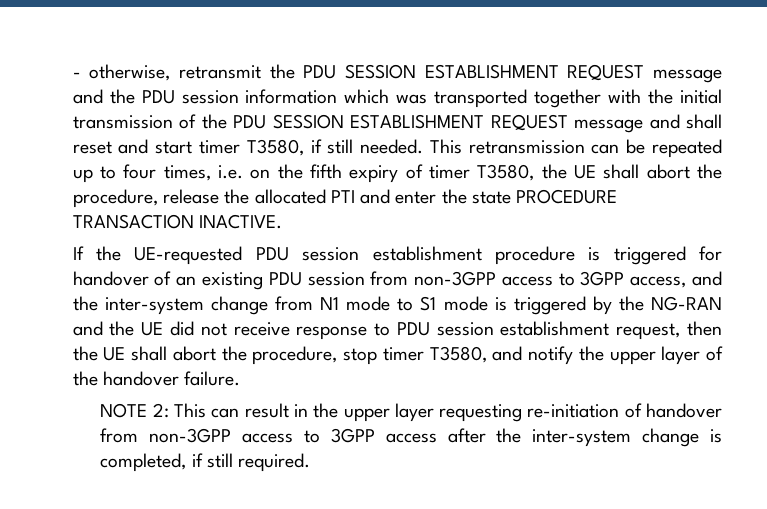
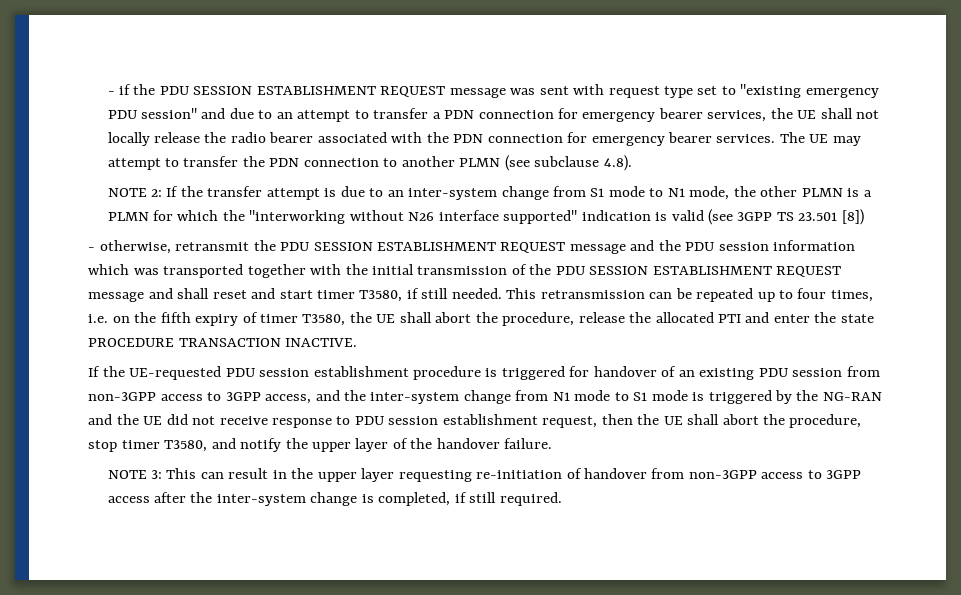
+ - if the PDU SESSION ESTABLISHMENT REQUEST message was sent with request type set to "existing emergency PDU session" and due to an attempt to transfer a PDN connection for emergency bearer services, the UE shall not locally release the radio bearer associated with the PDN connection for emergency bearer services. The UE may attempt to transfer the PDN connection to another PLMN (see subclause 4.8).
+ NOTE 2: If the transfer attempt is due to an inter-system change from S1 mode to N1 mode, the other PLMN is a PLMN for which the "interworking without N26 interface supported" indication is valid (see 3GPP TS 23.501 [8])
- NOTE 2: This can result in the upper layer requesting re-initiation of handover from non-3GPP access to 3GPP access after the inter-system change is completed, if still required.
+ NOTE 3: This can result in the upper layer requesting re-initiation of handover from non-3GPP access to 3GPP access after the inter-system change is completed, if still required.

